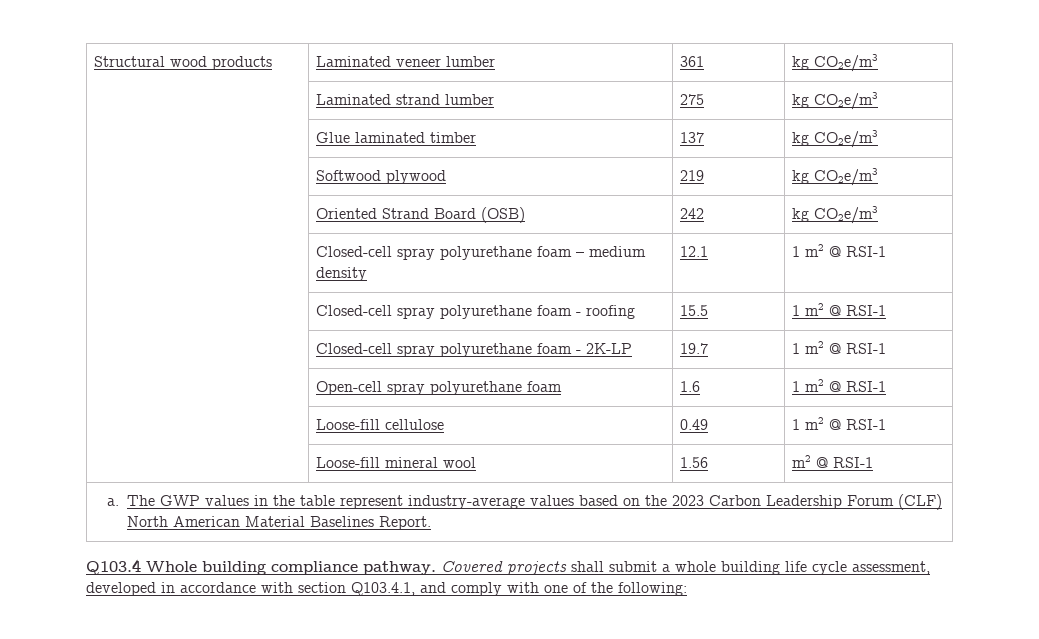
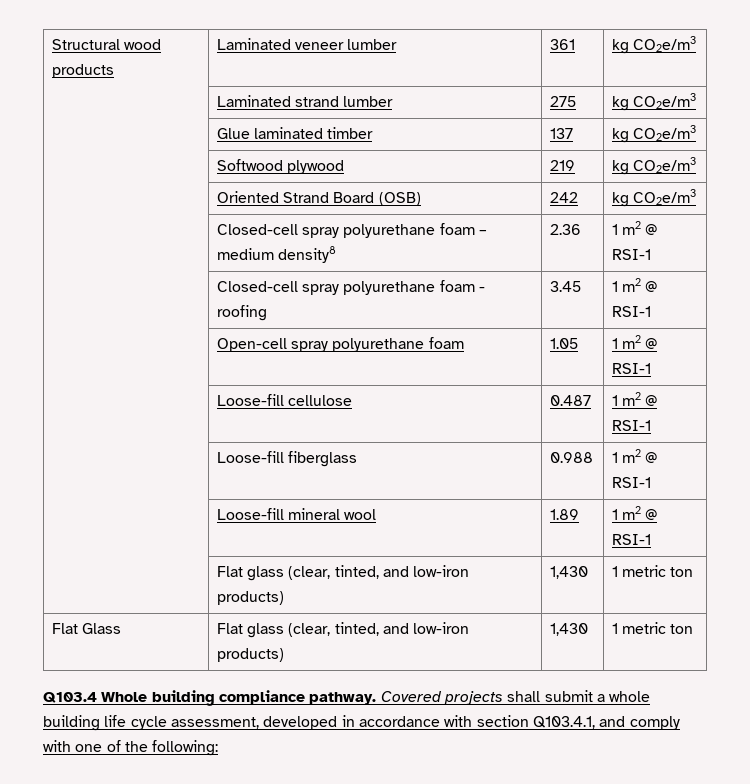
- | Closed-cell spray polyurethane foam – medium density | 12.1 | 1 m2 @ RSI-1
+ | Closed-cell spray polyurethane foam – medium density8 | 2.36 | 1 m2 @ RSI-1
- | Closed-cell spray polyurethane foam - roofing | 15.5 | 1 m2 @ RSI-1
- | Closed-cell spray polyurethane foam - 2K-LP | 19.7 | 1 m2 @ RSI-1
+ | Closed-cell spray polyurethane foam - roofing | 3.45 | 1 m2 @ RSI-1
- | Open-cell spray polyurethane foam | 1.6 | 1 m2 @ RSI-1
+ | Open-cell spray polyurethane foam | 1.05 | 1 m2 @ RSI-1
- | Loose-fill cellulose | 0.49 | 1 m2 @ RSI-1
+ | Loose-fill cellulose | 0.487 | 1 m2 @ RSI-1
+ | Loose-fill fiberglass | 0.988 | 1 m2 @ RSI-1
- | Loose-fill mineral wool | 1.56 | m2 @ RSI-1
- a. The GWP values in the table represent industry-average values based on the 2023 Carbon Leadership Forum (CLF) North American Material Baselines Report.
+ | Loose-fill mineral wool | 1.89 | 1 m2 @ RSI-1
+ | Flat glass (clear, tinted, and low-iron products) | 1,430 | 1 metric ton
+ Flat Glass | Flat glass (clear, tinted, and low-iron products) | 1,430 | 1 metric ton

